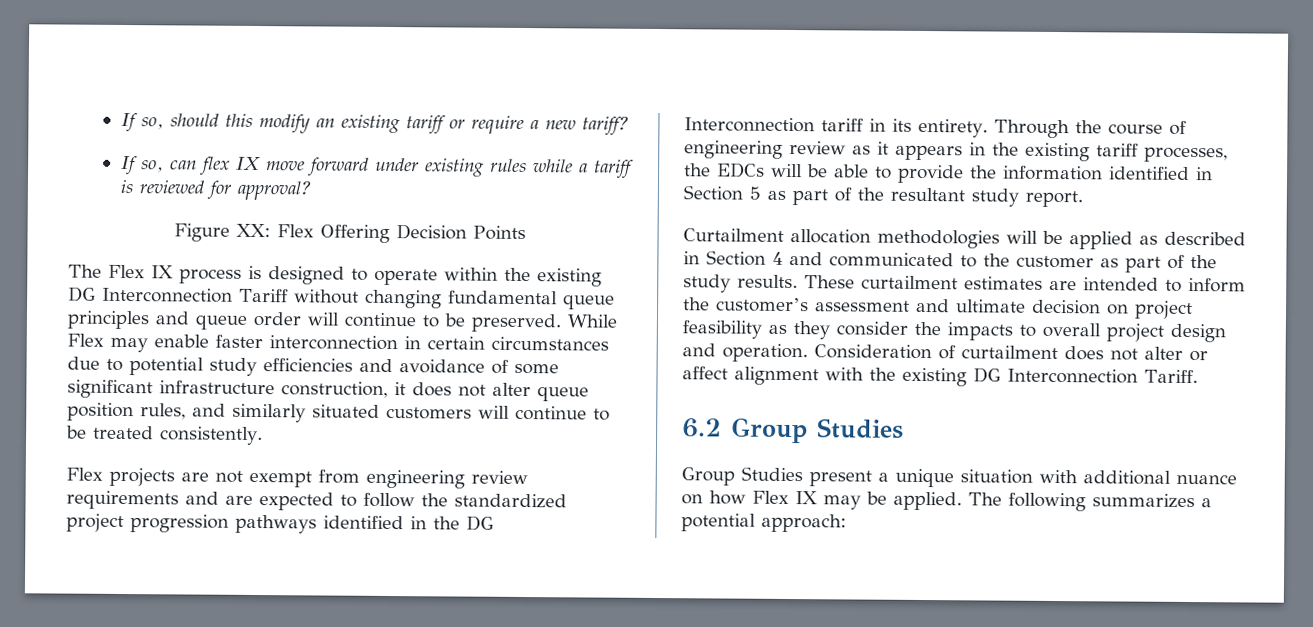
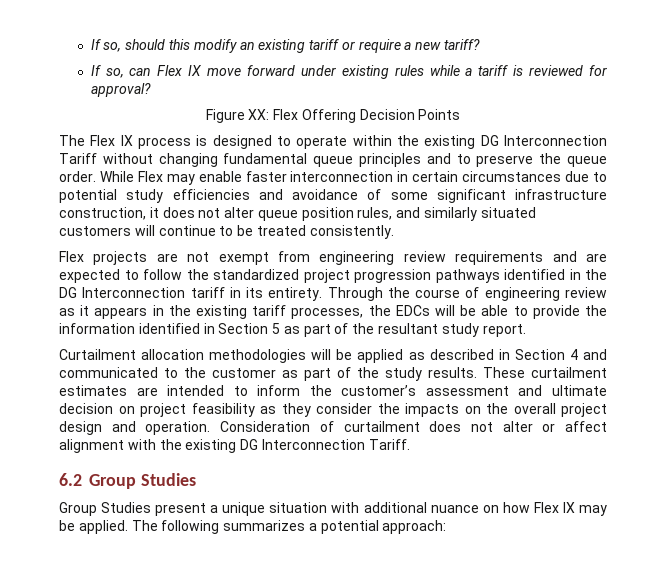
- If so, can flex IX move forward under existing rules while a tariff is reviewed for approval?
+ If so, can Flex IX move forward under existing rules while a tariff is reviewed for approval?
- The Flex IX process is designed to operate within the existing DG Interconnection Tariff without changing fundamental queue principles and queue order will continue to be preserved.
+ The Flex IX process is designed to operate within the existing DG Interconnection Tariff without changing fundamental queue principles and to preserve the queue order.
- These curtailment estimates are intended to inform the customer’s assessment and ultimate decision on project feasibility as they consider the impacts to overall project design and operation.
+ These curtailment estimates are intended to inform the customer’s assessment and ultimate decision on project feasibility as they consider the impacts on the overall project design and operation.

